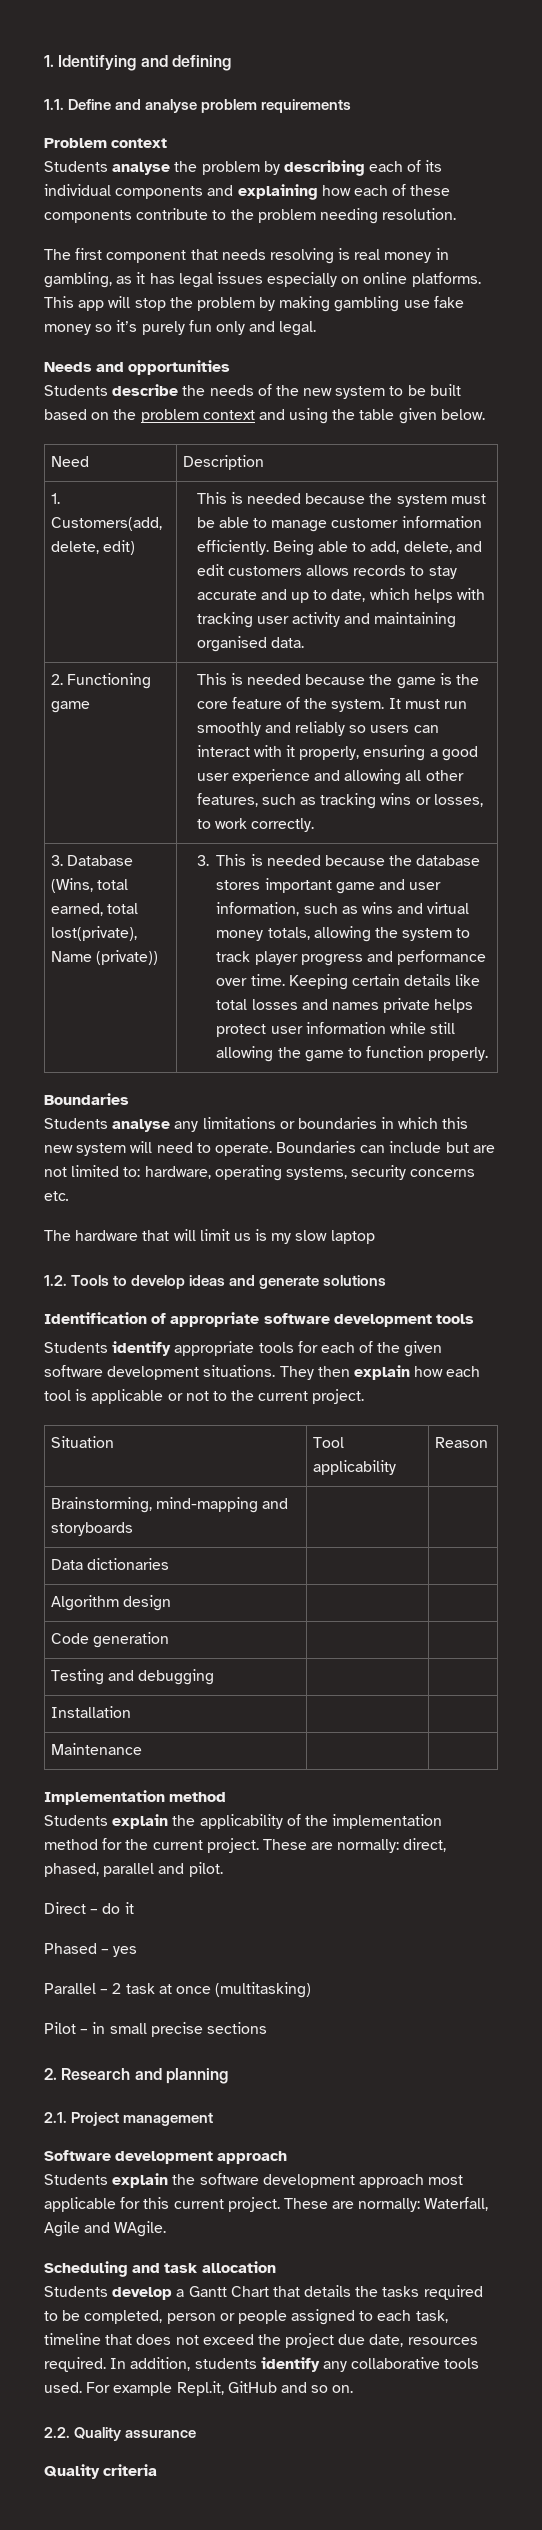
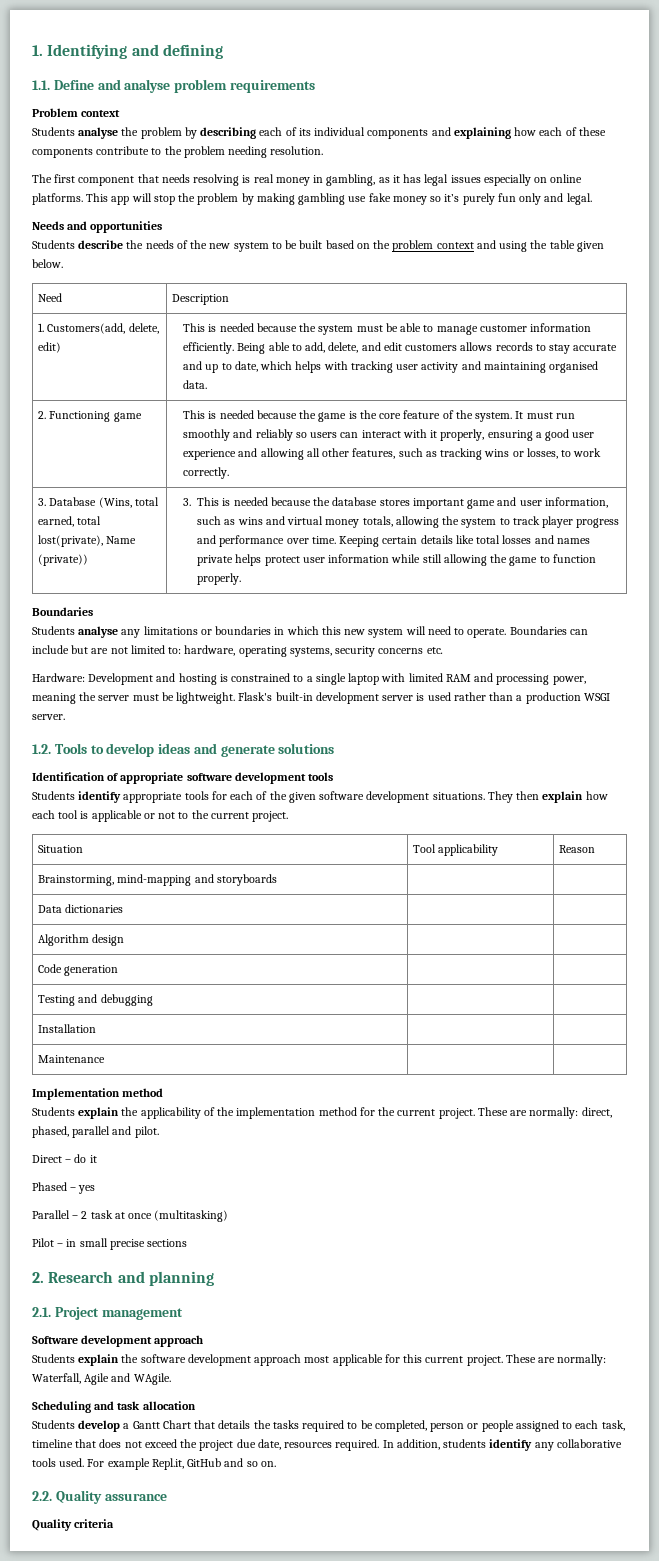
- The hardware that will limit us is my slow laptop
+ Hardware: Development and hosting is constrained to a single laptop with limited RAM and processing power, meaning the server must be lightweight. Flask's built-in development server is used rather than a production WSGI server.

